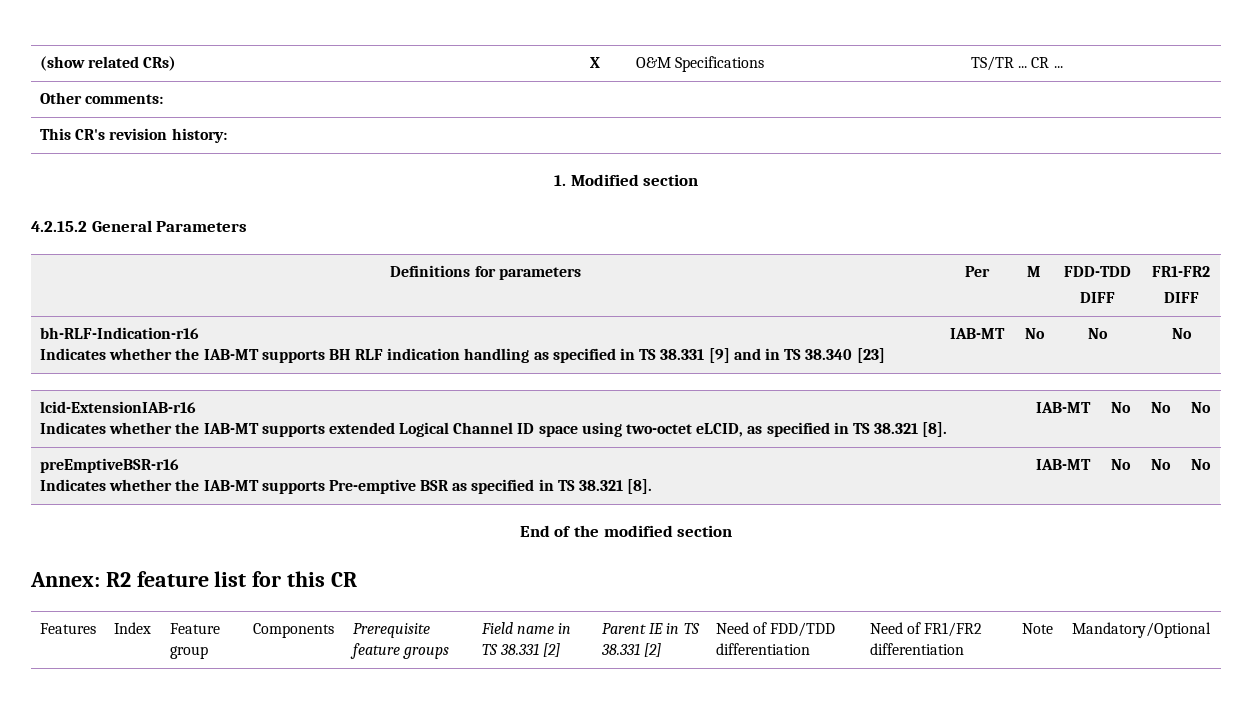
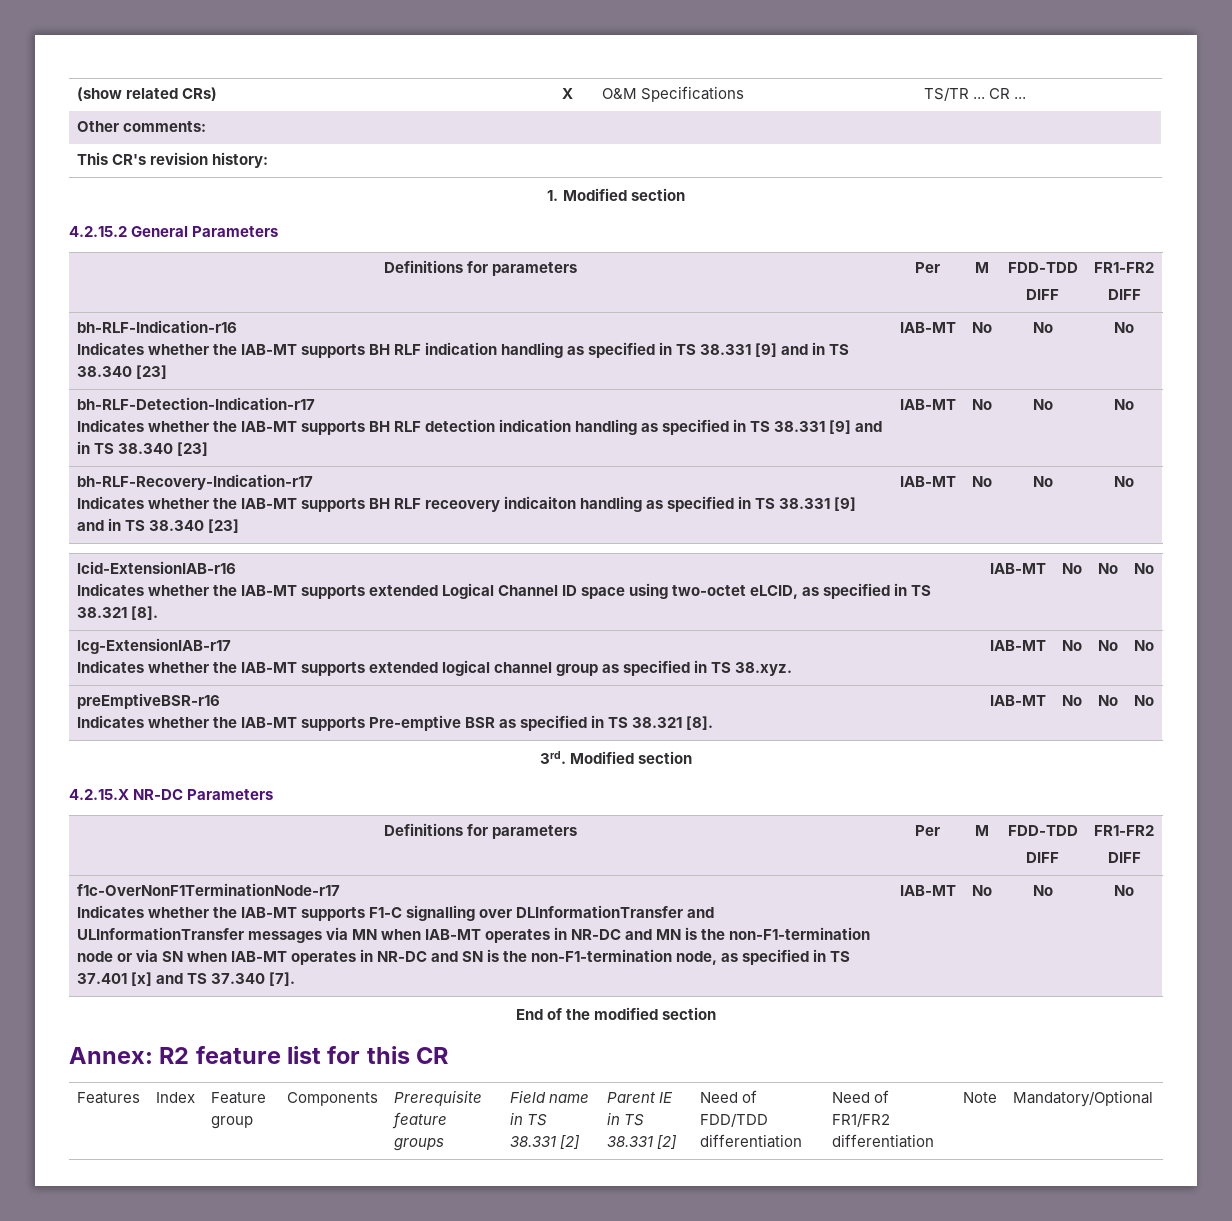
+ bh-RLF-Detection-Indication-r17
+ Indicates whether the IAB-MT supports BH RLF detection indication handling as specified in TS 38.331 [9] and in TS 38.340 [23] | IAB-MT | No | No | No
+ bh-RLF-Recovery-Indication-r17
+ Indicates whether the IAB-MT supports BH RLF receovery indicaiton handling as specified in TS 38.331 [9] and in TS 38.340 [23] | IAB-MT | No | No | No
+ lcg-ExtensionIAB-r17
+ Indicates whether the IAB-MT supports extended logical channel group as specified in TS 38.xyz. | IAB-MT | No | No | No
+ 3rd. Modified section
+ 4.2.15.X NR-DC Parameters
+ Definitions for parameters | Per | M | FDD-TDD
+ DIFF | FR1-FR2
+ DIFF
+ f1c-OverNonF1TerminationNode-r17
+ Indicates whether the IAB-MT supports F1-C signalling over DLInformationTransfer and ULInformationTransfer messages via MN when IAB-MT operates in NR-DC and MN is the non-F1-termination node or via SN when IAB-MT operates in NR-DC and SN is the non-F1-termination node, as specified in TS 37.401 [x] and TS 37.340 [7]. | IAB-MT | No | No | No

